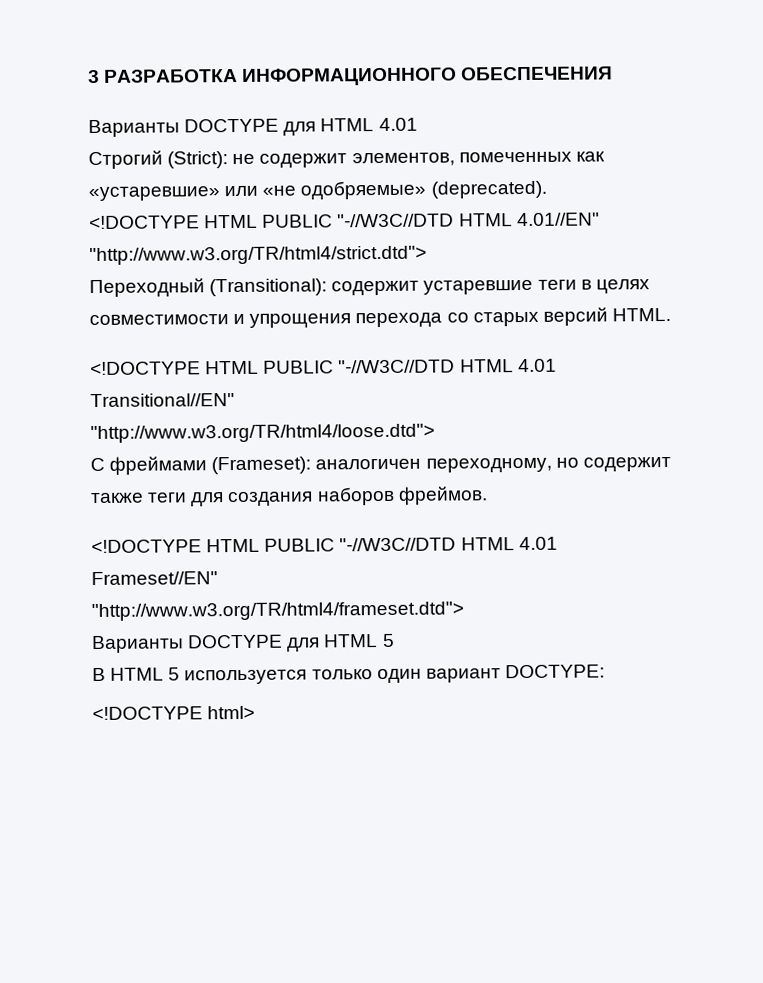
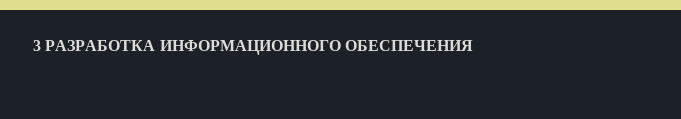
- Варианты DOCTYPE для HTML 4.01
- Строгий (Strict): не содержит элементов, помеченных как «устаревшие» или «не одобряемые» (deprecated).
- <!DOCTYPE HTML PUBLIC "-//W3C//DTD HTML 4.01//EN" "http://www.w3.org/TR/html4/strict.dtd">
- Переходный (Transitional): содержит устаревшие теги в целях совместимости и упрощения перехода со старых версий HTML.
- <!DOCTYPE HTML PUBLIC "-//W3C//DTD HTML 4.01 Transitional//EN"
- "http://www.w3.org/TR/html4/loose.dtd">
- С фреймами (Frameset): аналогичен переходному, но содержит также теги для создания наборов фреймов.
- <!DOCTYPE HTML PUBLIC "-//W3C//DTD HTML 4.01 Frameset//EN"
- "http://www.w3.org/TR/html4/frameset.dtd">
- Варианты DOCTYPE для HTML 5
- В HTML 5 используется только один вариант DOCTYPE:
- <!DOCTYPE html>

